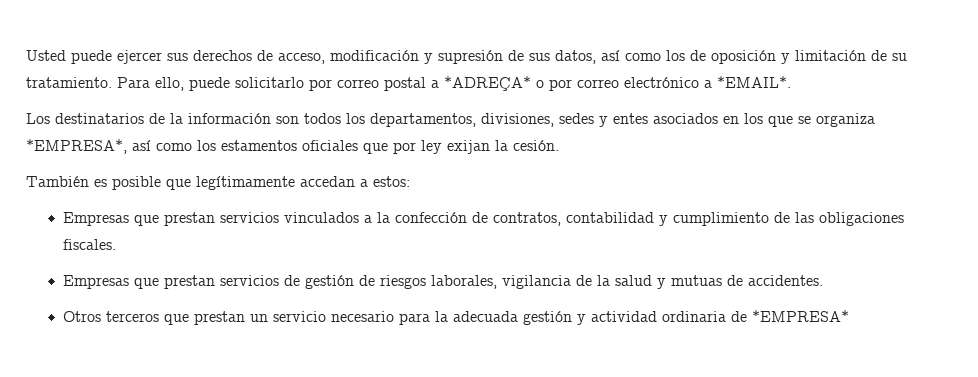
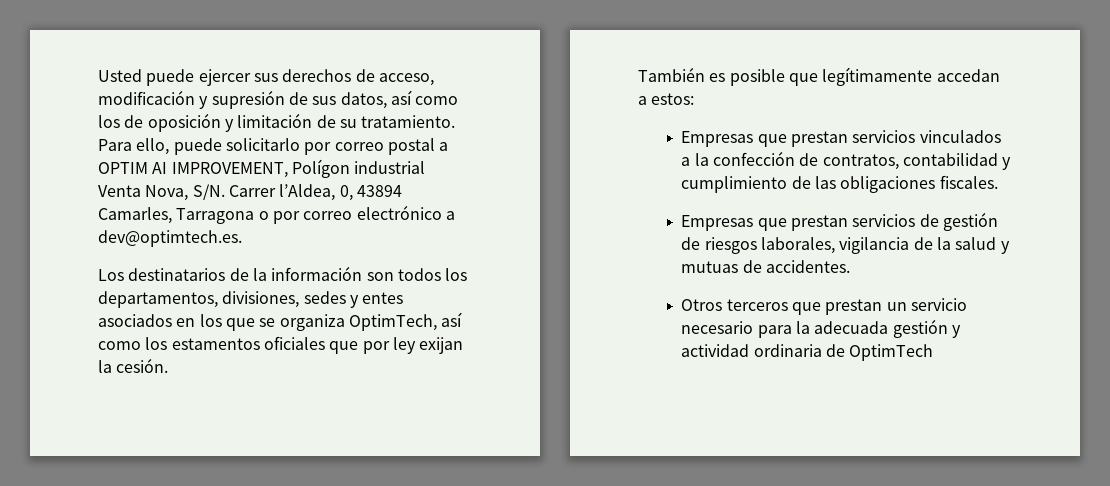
- Para ello, puede solicitarlo por correo postal a *ADREÇA* o por correo electrónico a *EMAIL*.
+ Para ello, puede solicitarlo por correo postal a OPTIM AI IMPROVEMENT, Polígon industrial Venta Nova, S/N. Carrer l’Aldea, 0, 43894 Camarles, Tarragona o por correo electrónico a dev@optimtech.es.
- Los destinatarios de la información son todos los departamentos, divisiones, sedes y entes asociados en los que se organiza *EMPRESA*, así como los estamentos oficiales que por ley exijan la cesión.
+ Los destinatarios de la información son todos los departamentos, divisiones, sedes y entes asociados en los que se organiza OptimTech, así como los estamentos oficiales que por ley exijan la cesión.
- Otros terceros que prestan un servicio necesario para la adecuada gestión y actividad ordinaria de *EMPRESA*
+ Otros terceros que prestan un servicio necesario para la adecuada gestión y actividad ordinaria de OptimTech

